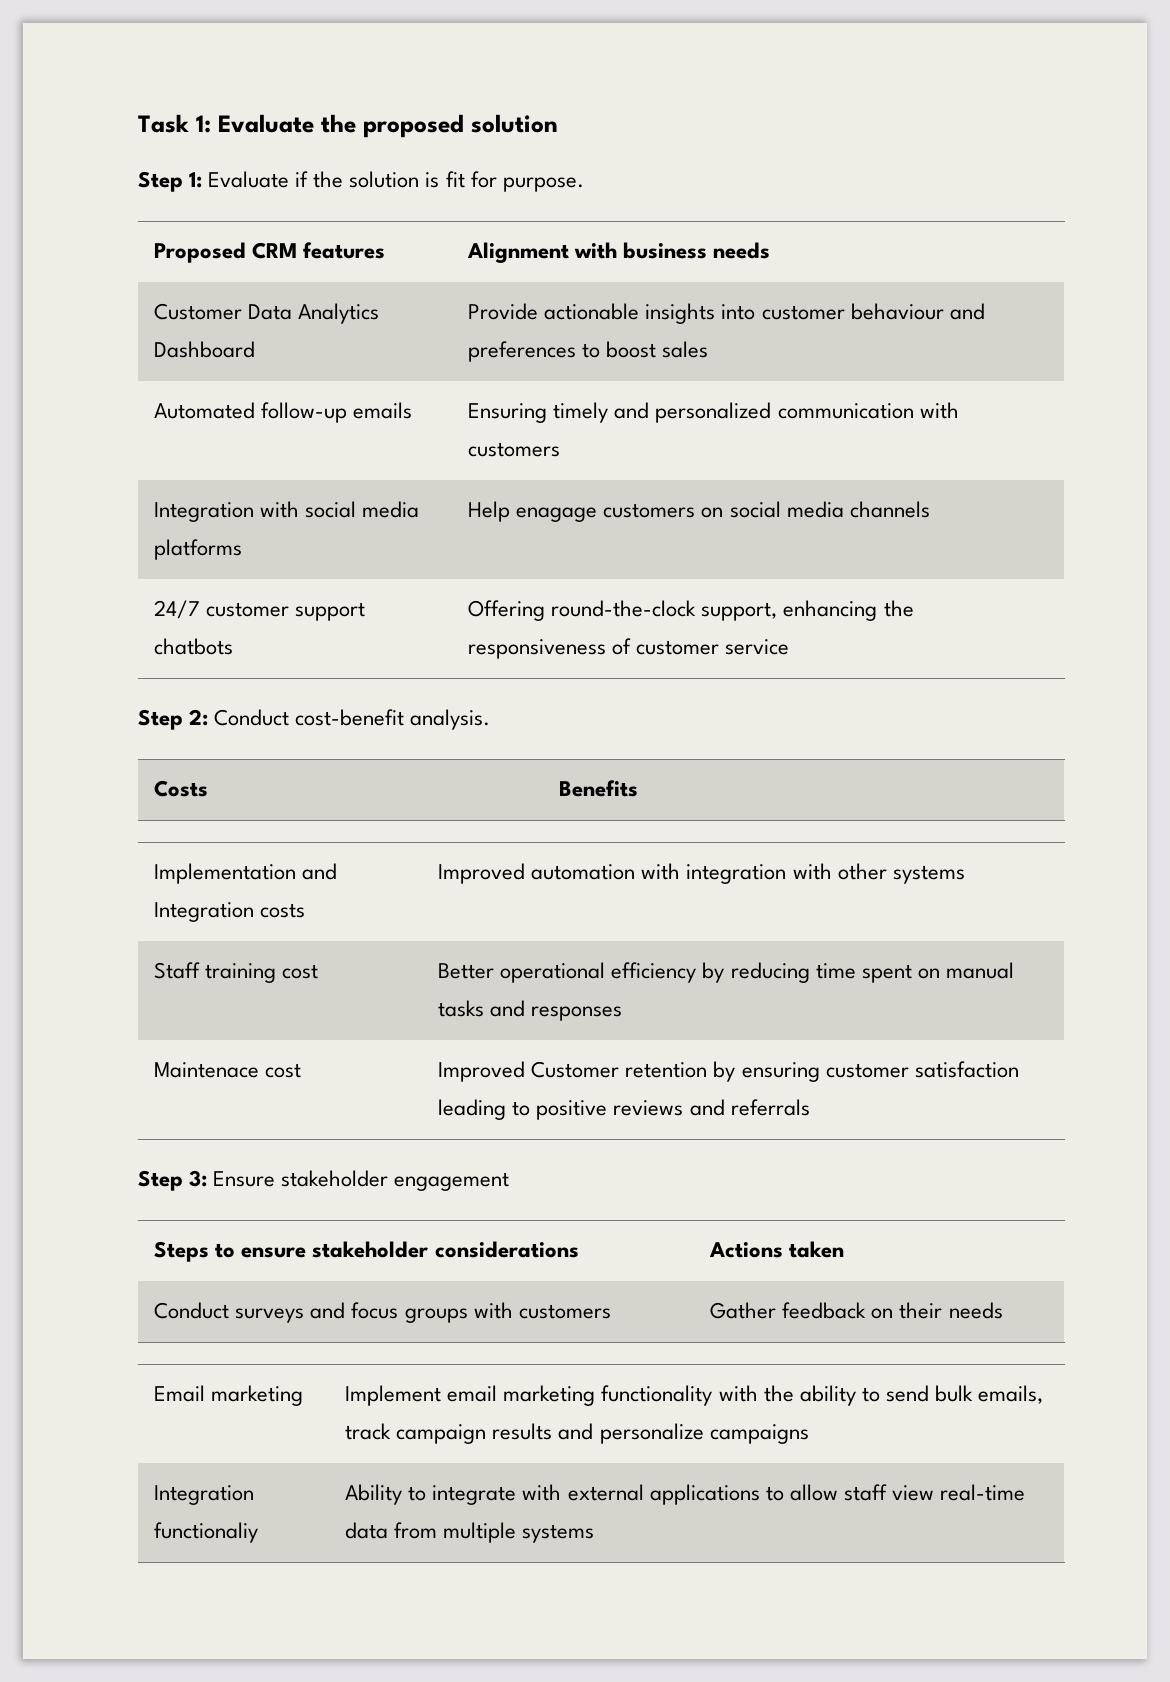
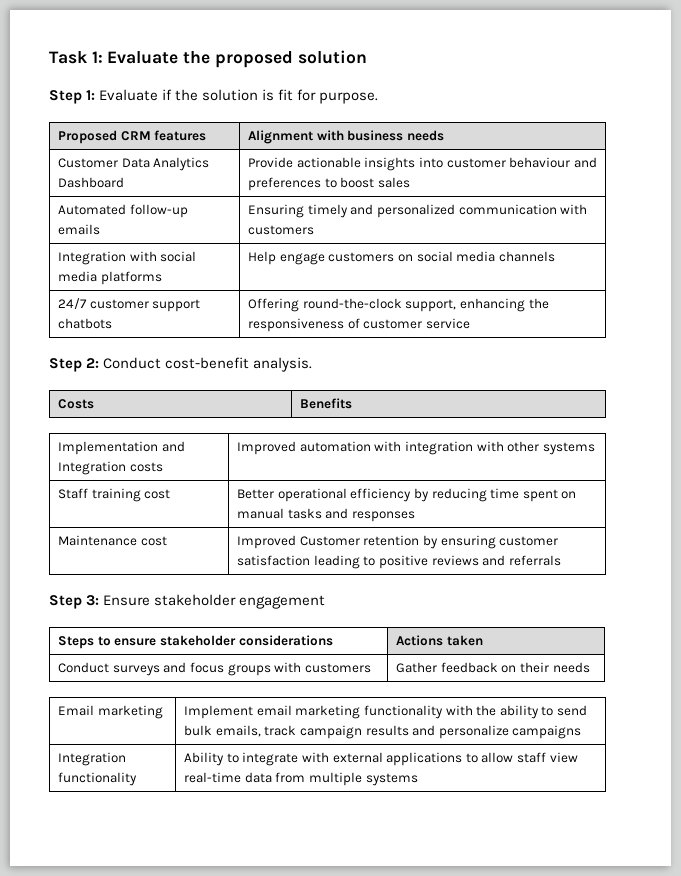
- Integration with social media platforms | Help enagage customers on social media channels
+ Integration with social media platforms | Help engage customers on social media channels
- Maintenace cost | Improved Customer retention by ensuring customer satisfaction leading to positive reviews and referrals
+ Maintenance cost | Improved Customer retention by ensuring customer satisfaction leading to positive reviews and referrals
- Integration functionaliy | Ability to integrate with external applications to allow staff view real-time data from multiple systems
+ Integration functionality | Ability to integrate with external applications to allow staff view real-time data from multiple systems

